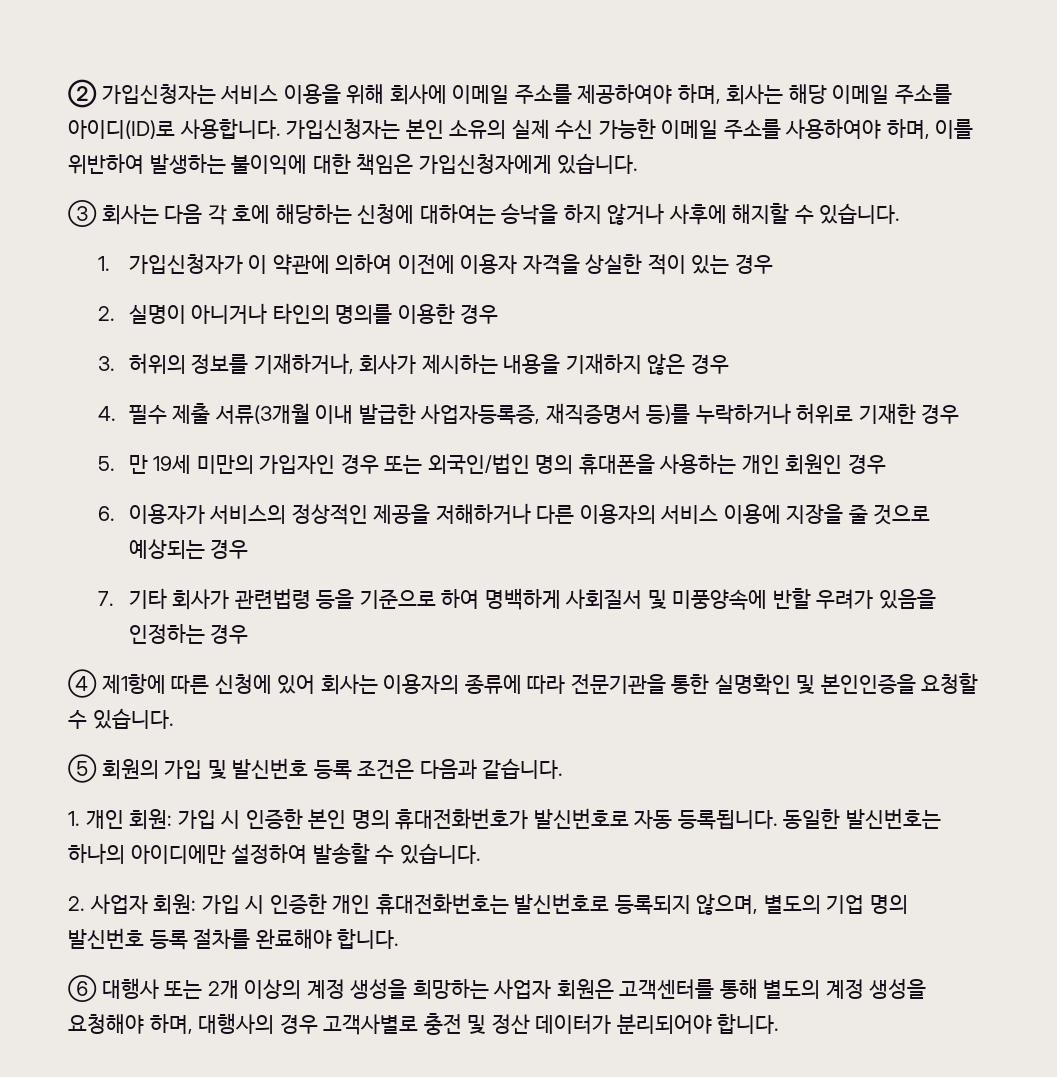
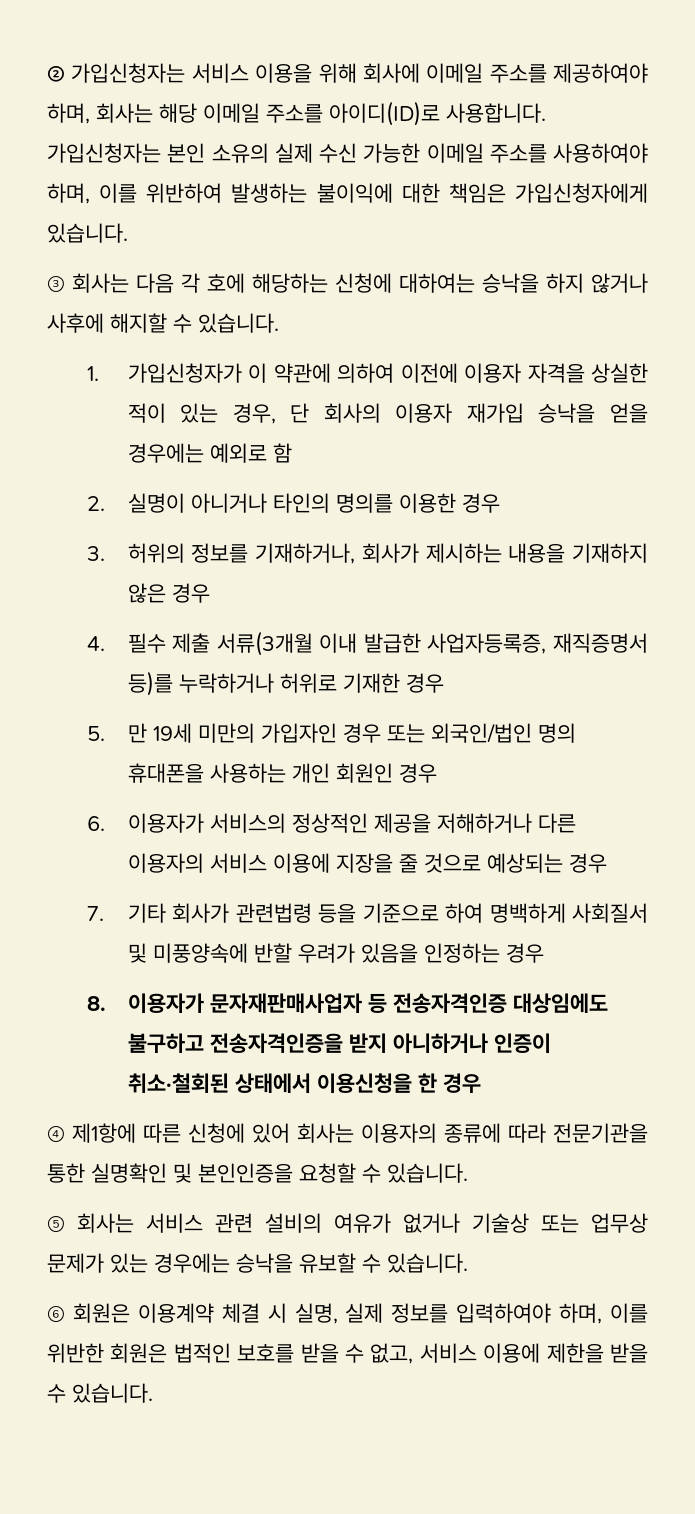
- 1. 가입신청자가 이 약관에 의하여 이전에 이용자 자격을 상실한 적이 있는 경우
+ 1. 가입신청자가 이 약관에 의하여 이전에 이용자 자격을 상실한 적이 있는 경우, 단 회사의 이용자 재가입 승낙을 얻을 경우에는 예외로 함
+ 8. 이용자가 문자재판매사업자 등 전송자격인증 대상임에도 불구하고 전송자격인증을 받지 아니하거나 인증이 취소·철회된 상태에서 이용신청을 한 경우
- ⑤ 회원의 가입 및 발신번호 등록 조건은 다음과 같습니다.
- 1. 개인 회원: 가입 시 인증한 본인 명의 휴대전화번호가 발신번호로 자동 등록됩니다. 동일한 발신번호는 하나의 아이디에만 설정하여 발송할 수 있습니다.
- 2. 사업자 회원: 가입 시 인증한 개인 휴대전화번호는 발신번호로 등록되지 않으며, 별도의 기업 명의 발신번호 등록 절차를 완료해야 합니다.
- ⑥ 대행사 또는 2개 이상의 계정 생성을 희망하는 사업자 회원은 고객센터를 통해 별도의 계정 생성을 요청해야 하며, 대행사의 경우 고객사별로 충전 및 정산 데이터가 분리되어야 합니다.
+ ⑤ 회사는 서비스 관련 설비의 여유가 없거나 기술상 또는 업무상 문제가 있는 경우에는 승낙을 유보할 수 있습니다.
+ ⑥ 회원은 이용계약 체결 시 실명, 실제 정보를 입력하여야 하며, 이를 위반한 회원은 법적인 보호를 받을 수 없고, 서비스 이용에 제한을 받을 수 있습니다.

